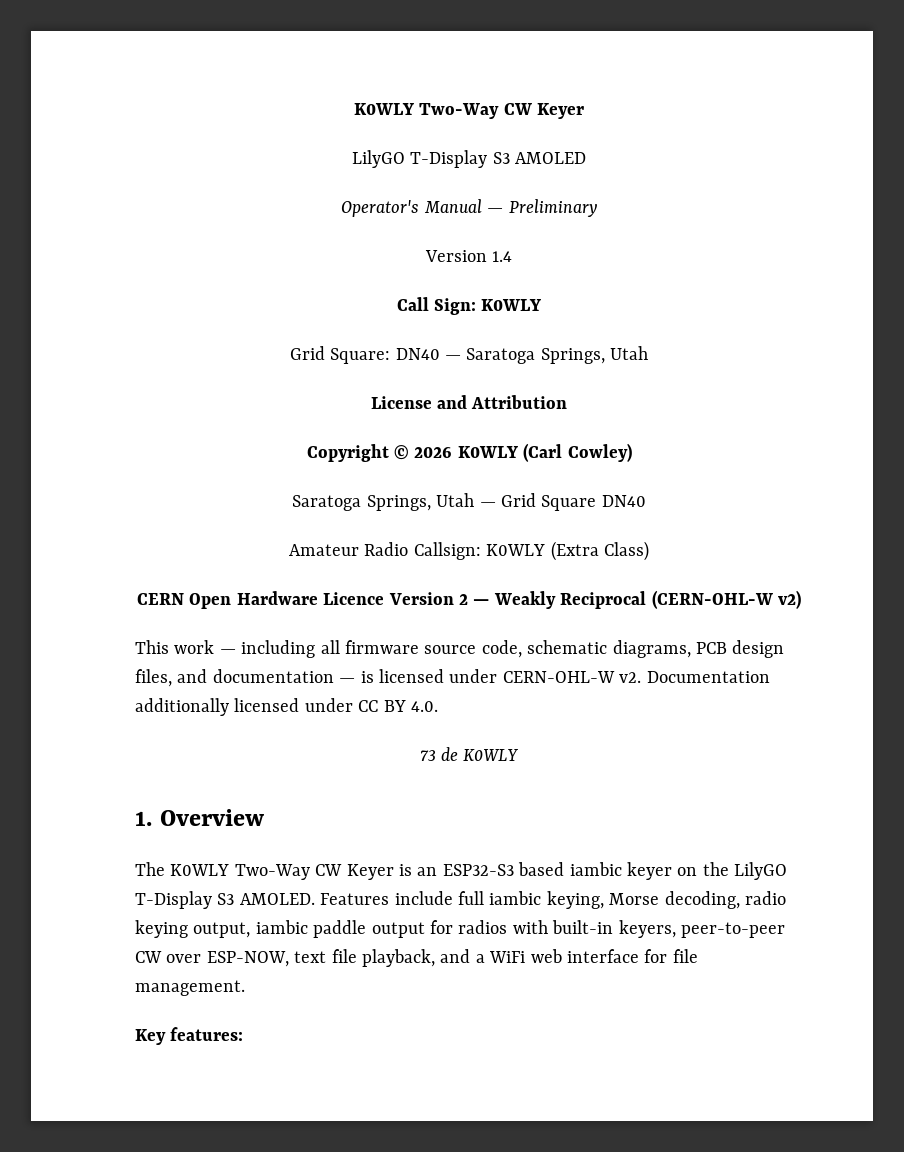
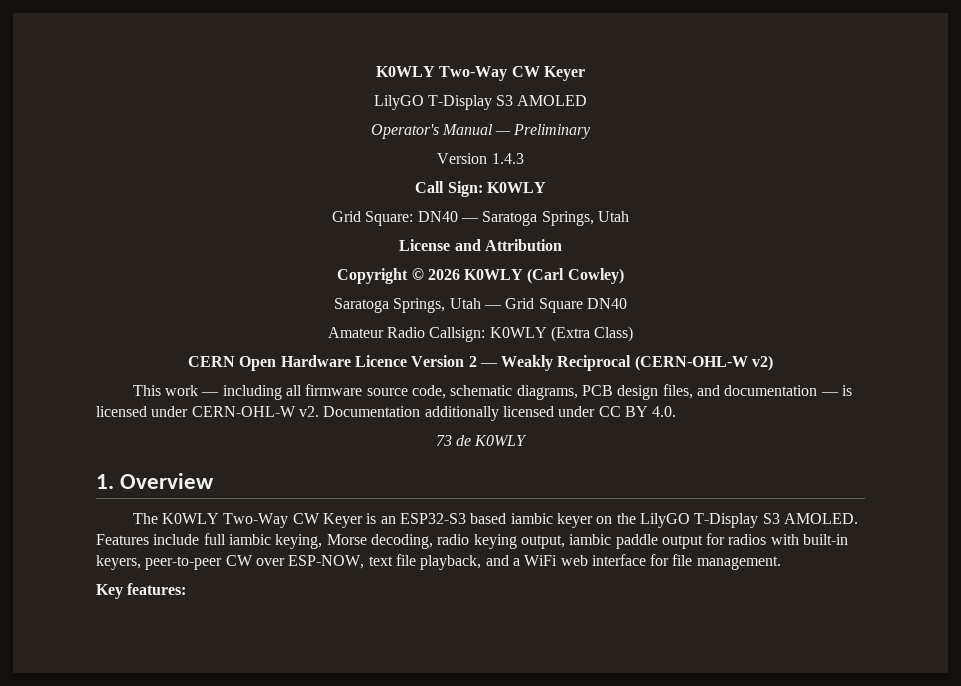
- Version 1.4
+ Version 1.4.3

